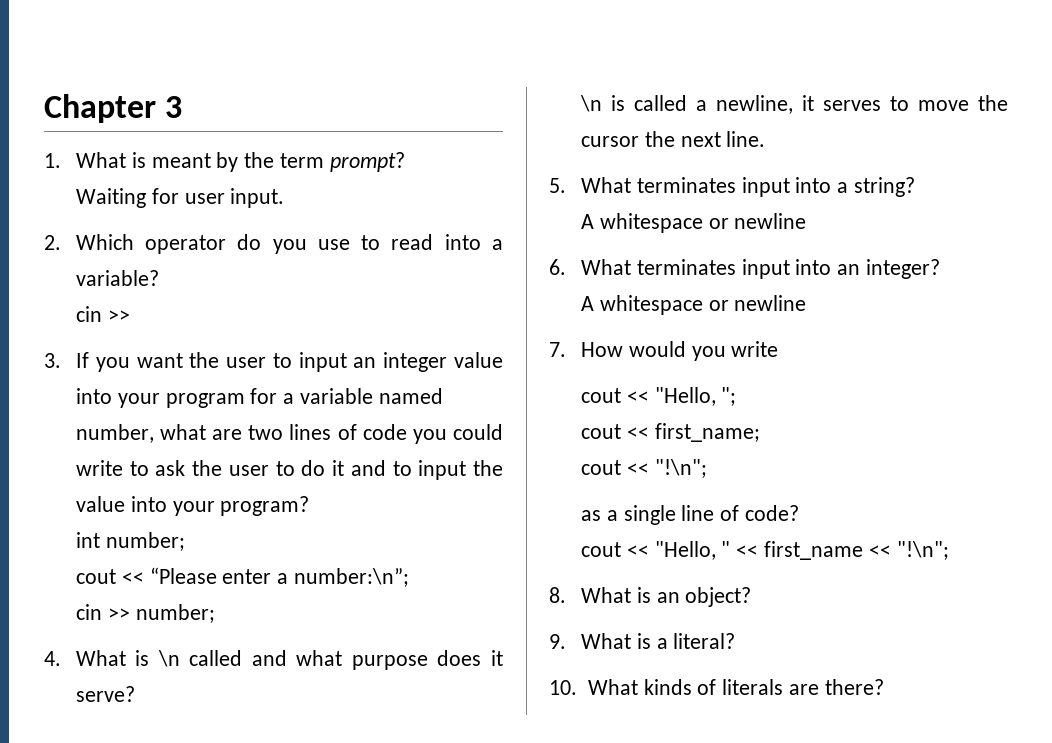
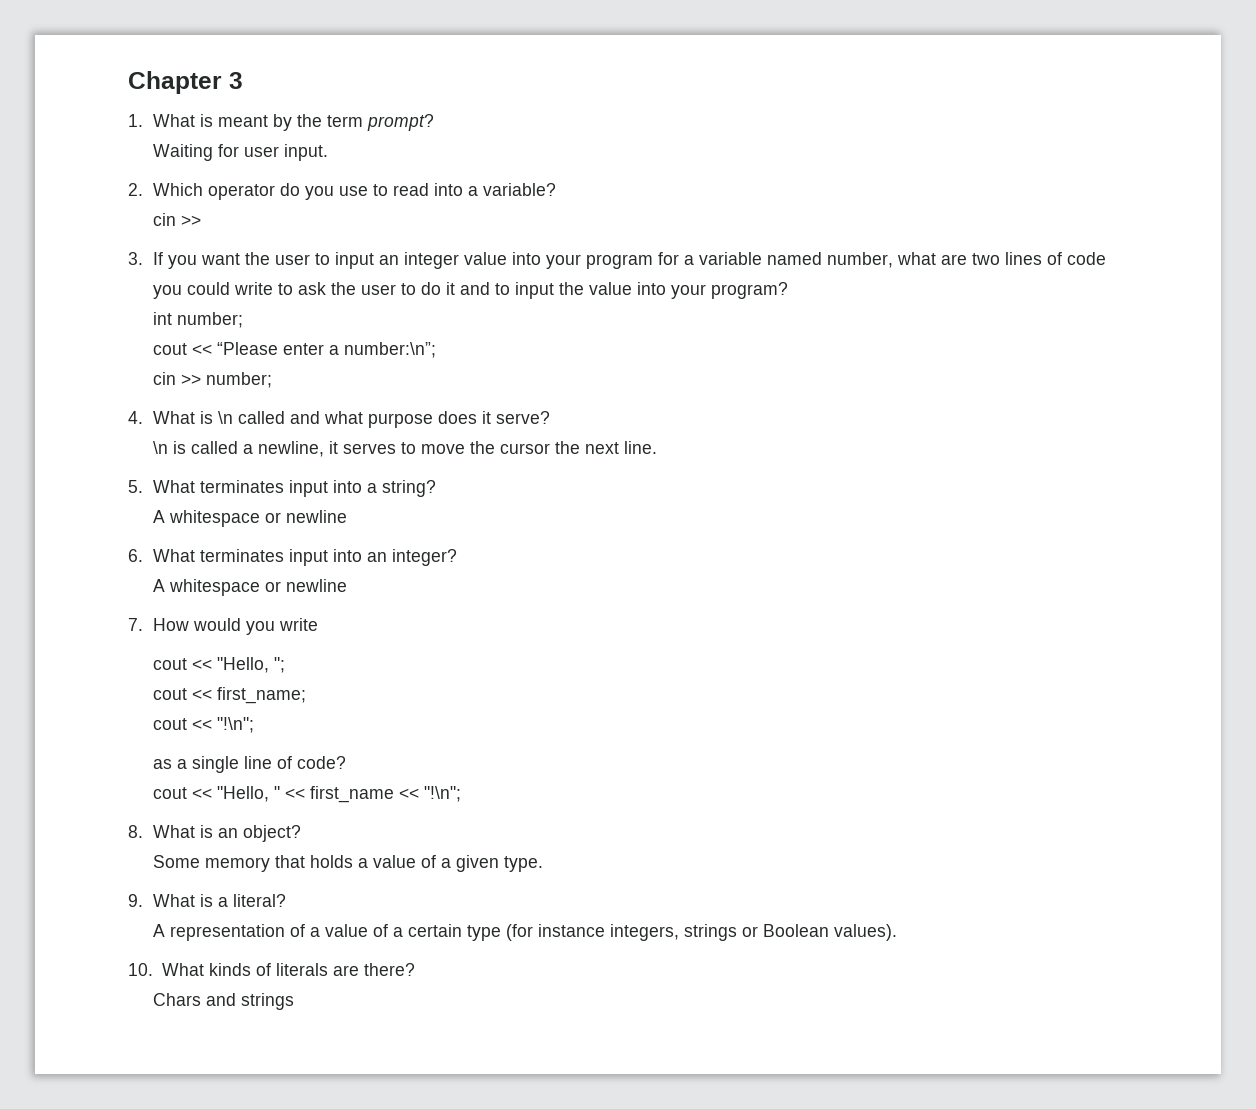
+ Some memory that holds a value of a given type.
+ A representation of a value of a certain type (for instance integers, strings or Boolean values).
+ Chars and strings

